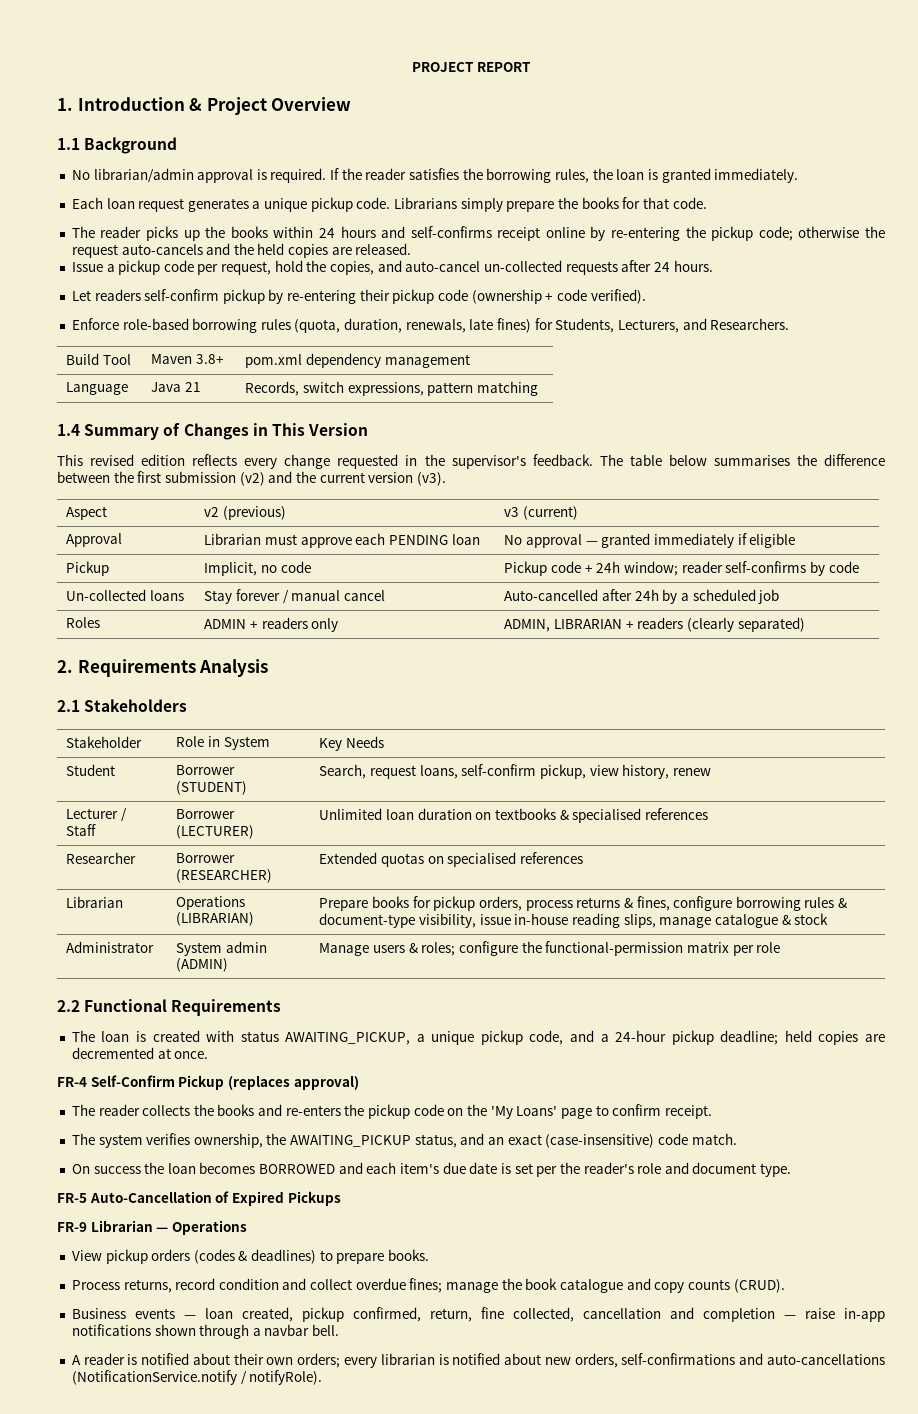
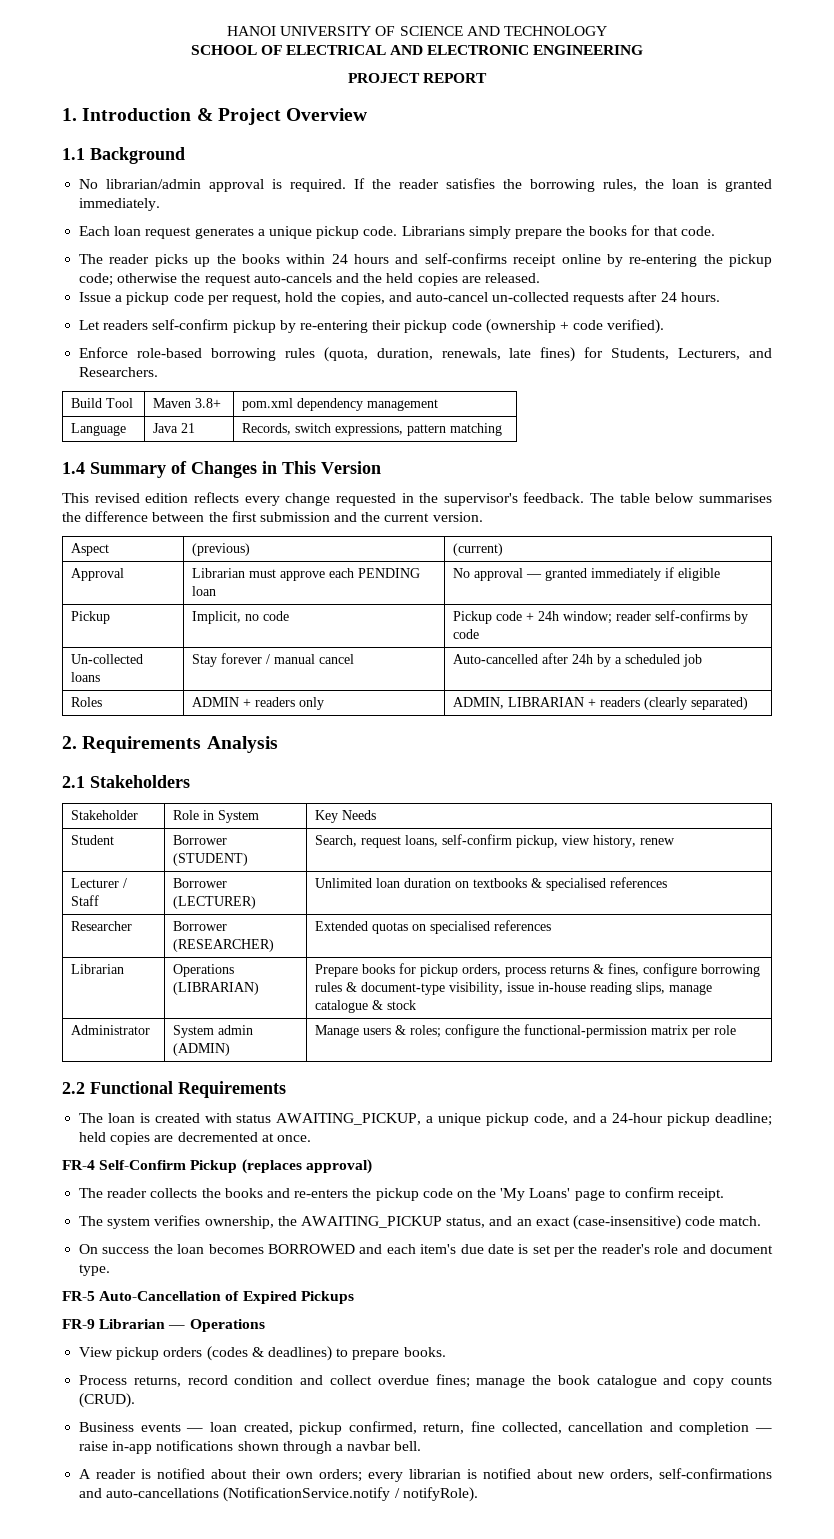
+ HANOI UNIVERSITY OF SCIENCE AND TECHNOLOGY
+ SCHOOL OF ELECTRICAL AND ELECTRONIC ENGINEERING
- The table below summarises the difference between the first submission (v2) and the current version (v3).
+ The table below summarises the difference between the first submission and the current version.
- Aspect | v2 (previous) | v3 (current)
+ Aspect | (previous) | (current)

